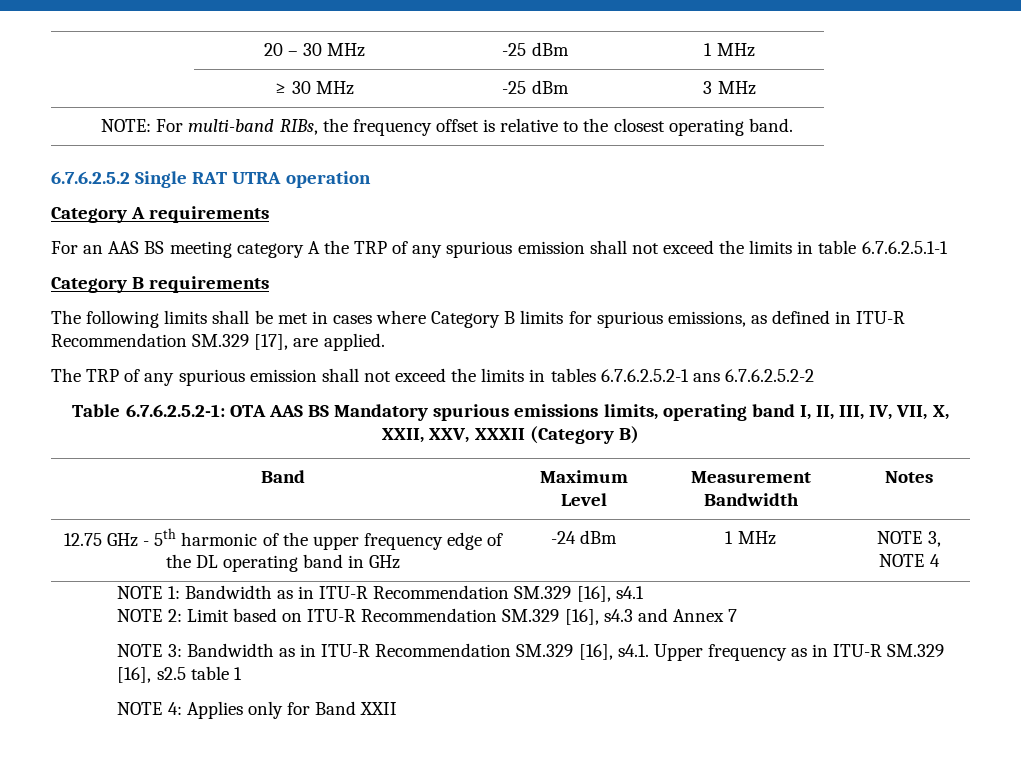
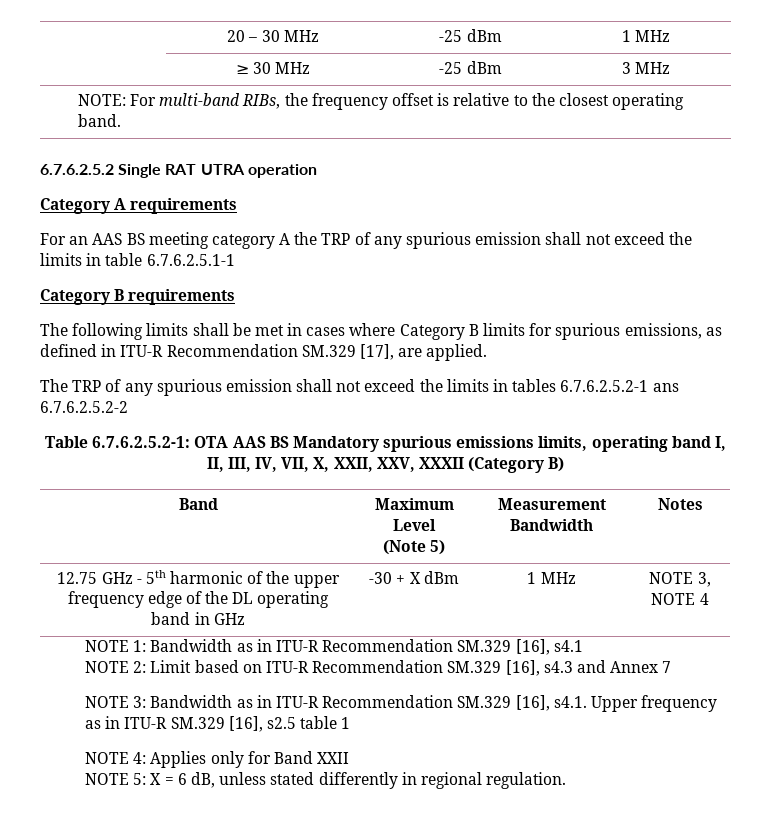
- Band | Maximum Level | Measurement Bandwidth | Notes
+ Band | Maximum Level
+ (Note 5) | Measurement Bandwidth | Notes
- 12.75 GHz - 5th harmonic of the upper frequency edge of the DL operating band in GHz | -24 dBm | 1 MHz | NOTE 3, NOTE 4
+ 12.75 GHz - 5th harmonic of the upper frequency edge of the DL operating band in GHz | -30 + X dBm | 1 MHz | NOTE 3, NOTE 4
+ NOTE 5: X = 6 dB, unless stated differently in regional regulation.

